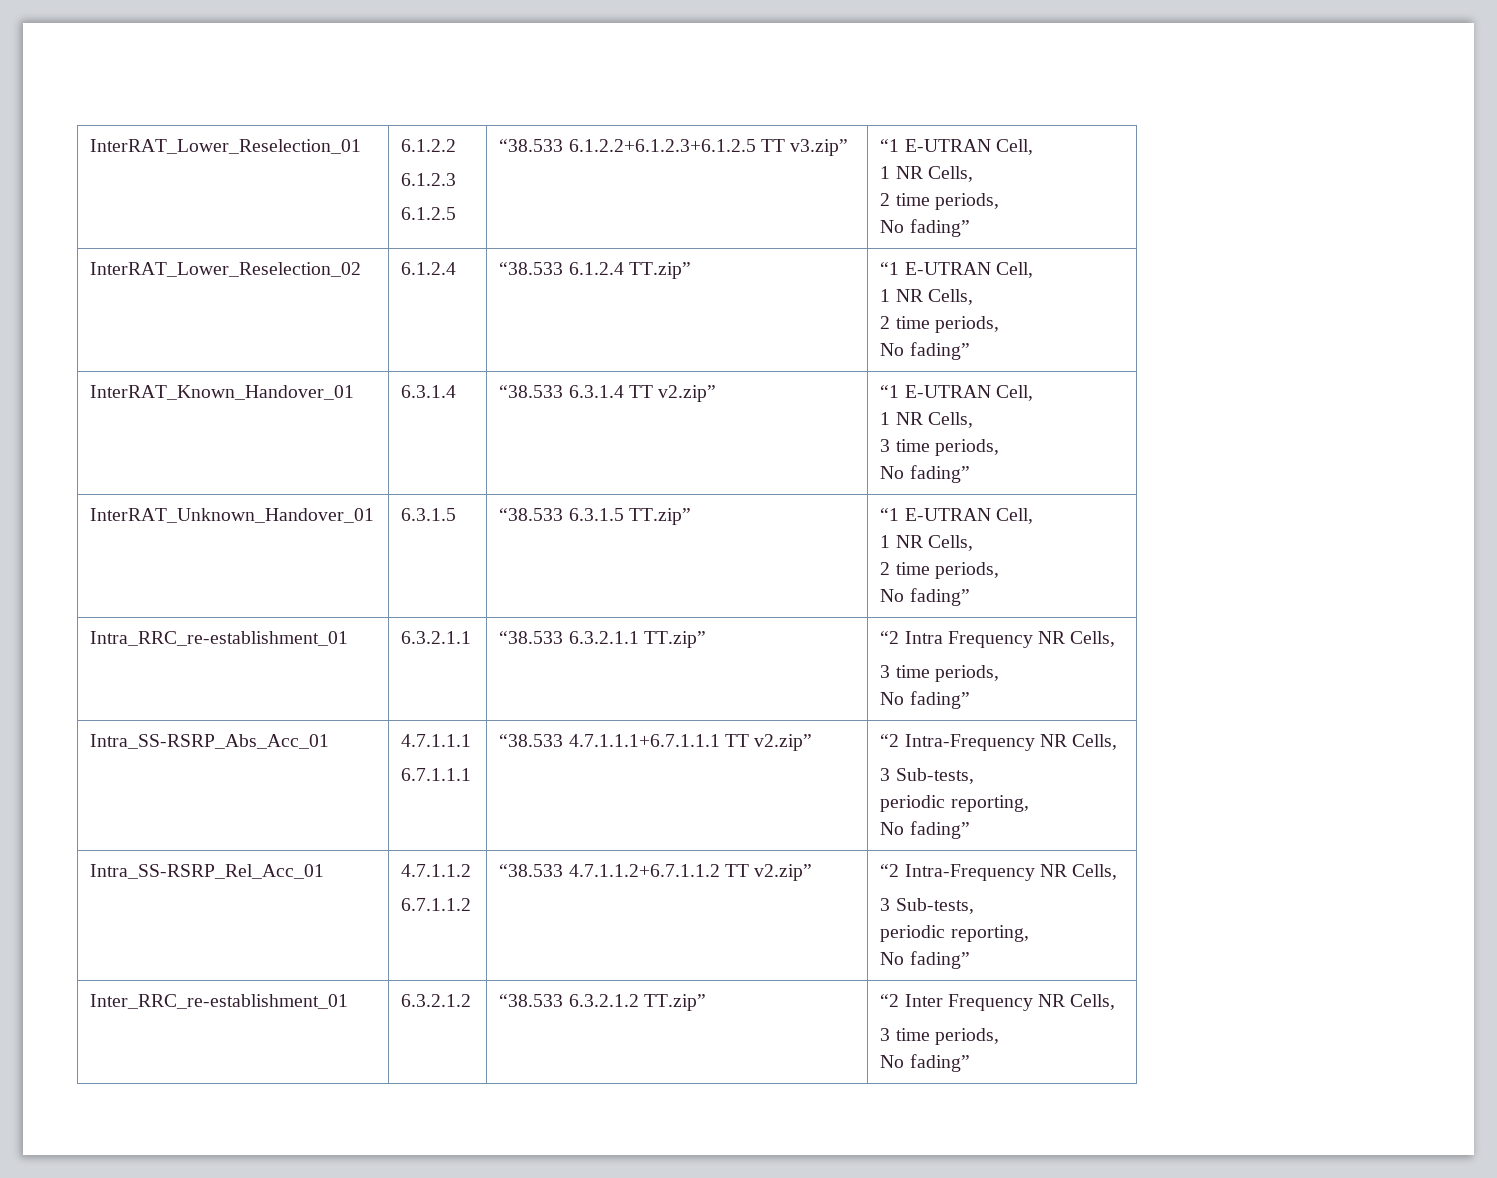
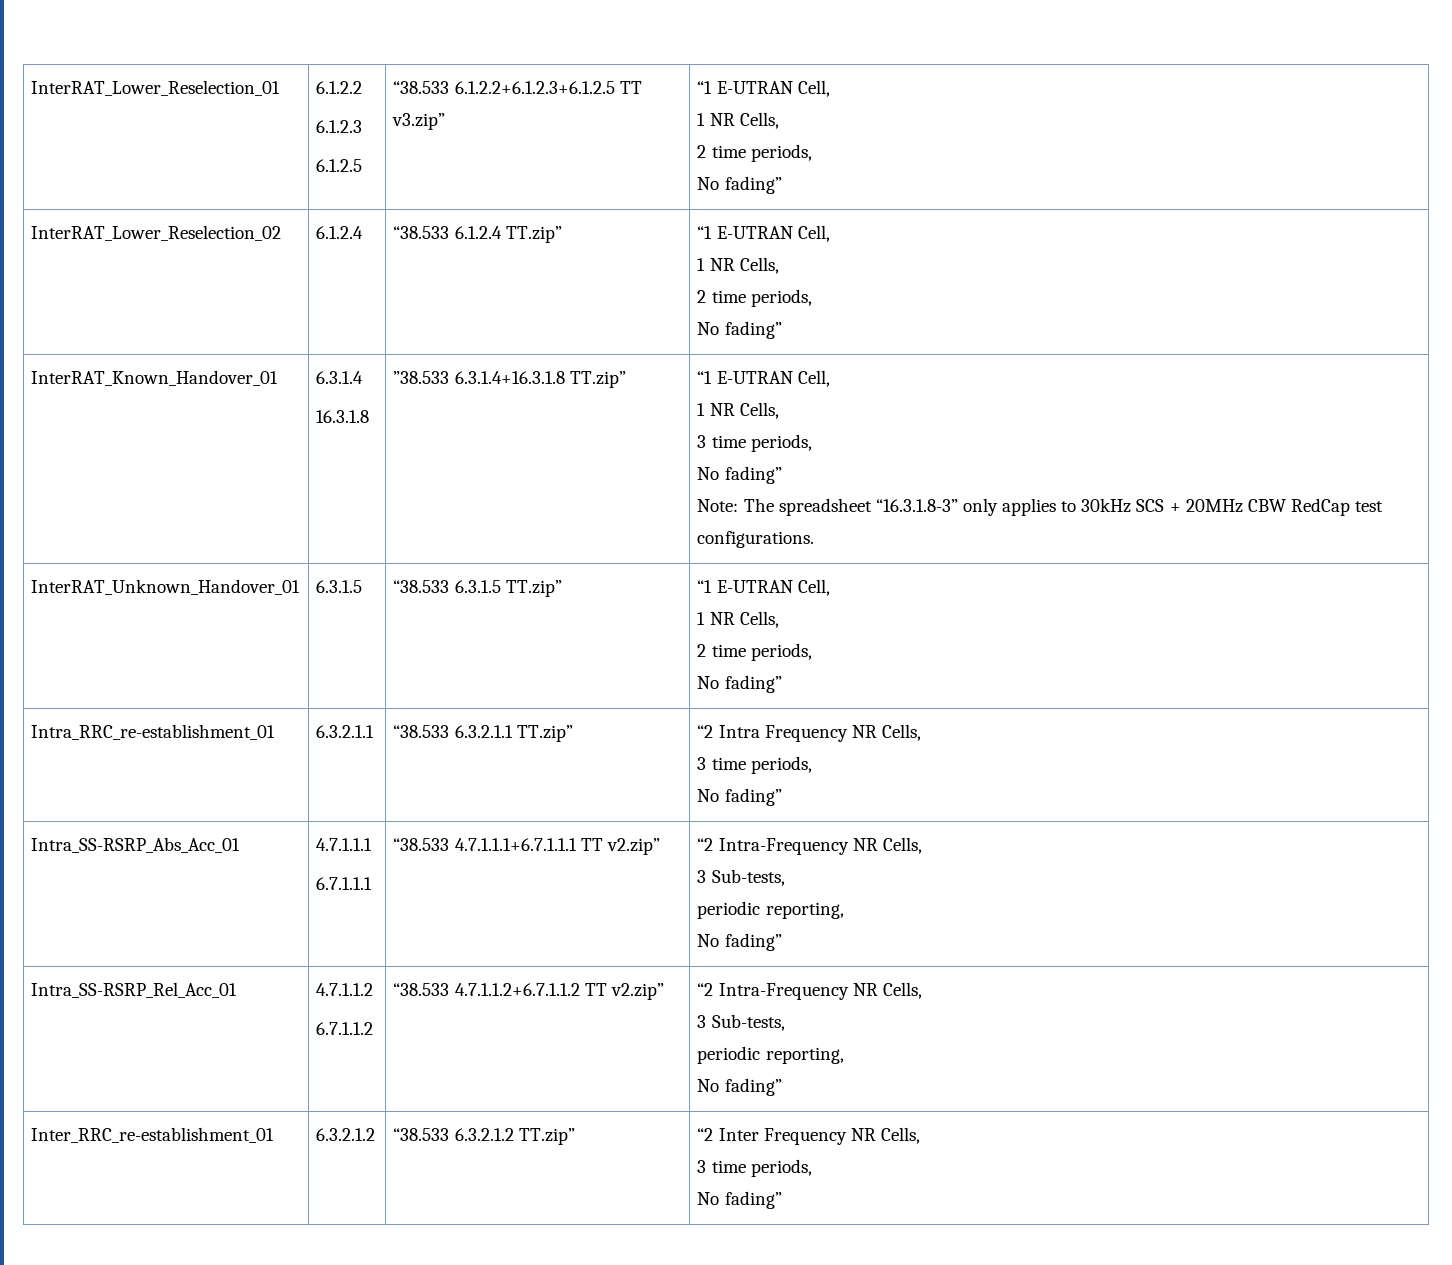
- InterRAT_Known_Handover_01 | 6.3.1.4 | “38.533 6.3.1.4 TT v2.zip” | “1 E-UTRAN Cell,
+ InterRAT_Known_Handover_01 | 6.3.1.4
+ 16.3.1.8 | ”38.533 6.3.1.4+16.3.1.8 TT.zip” | “1 E-UTRAN Cell,
  1 NR Cells,
  3 time periods,
  No fading”
+ Note: The spreadsheet “16.3.1.8-3” only applies to 30kHz SCS + 20MHz CBW RedCap test configurations.

